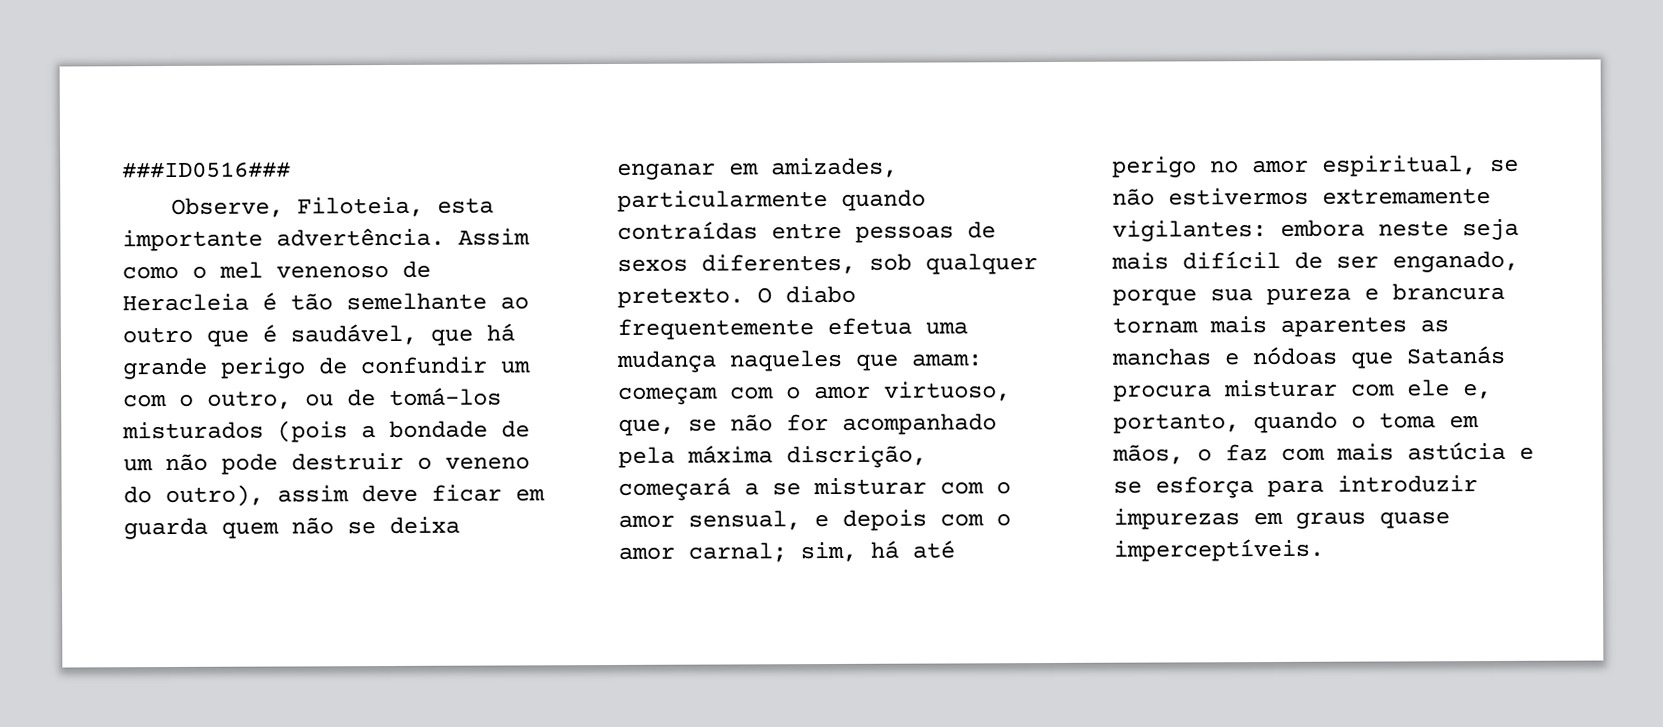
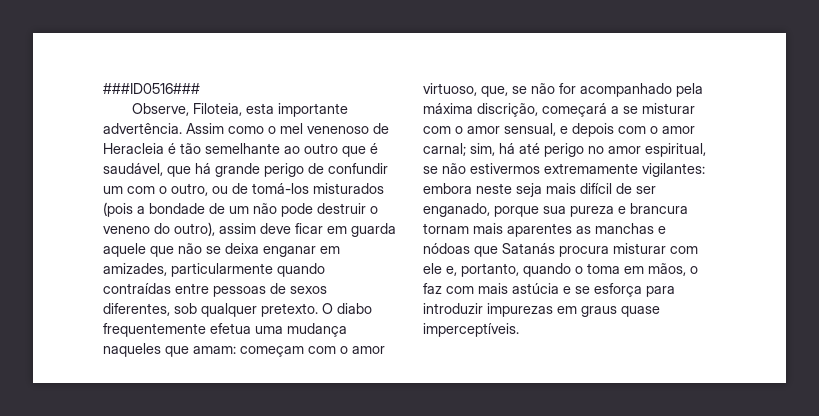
- Assim como o mel venenoso de Heracleia é tão semelhante ao outro que é saudável, que há grande perigo de confundir um com o outro, ou de tomá-los misturados (pois a bondade de um não pode destruir o veneno do outro), assim deve ficar em guarda quem não se deixa enganar em amizades, particularmente quando contraídas entre pessoas de sexos diferentes, sob qualquer pretexto.
+ Assim como o mel venenoso de Heracleia é tão semelhante ao outro que é saudável, que há grande perigo de confundir um com o outro, ou de tomá-los misturados (pois a bondade de um não pode destruir o veneno do outro), assim deve ficar em guarda aquele que não se deixa enganar em amizades, particularmente quando contraídas entre pessoas de sexos diferentes, sob qualquer pretexto.

